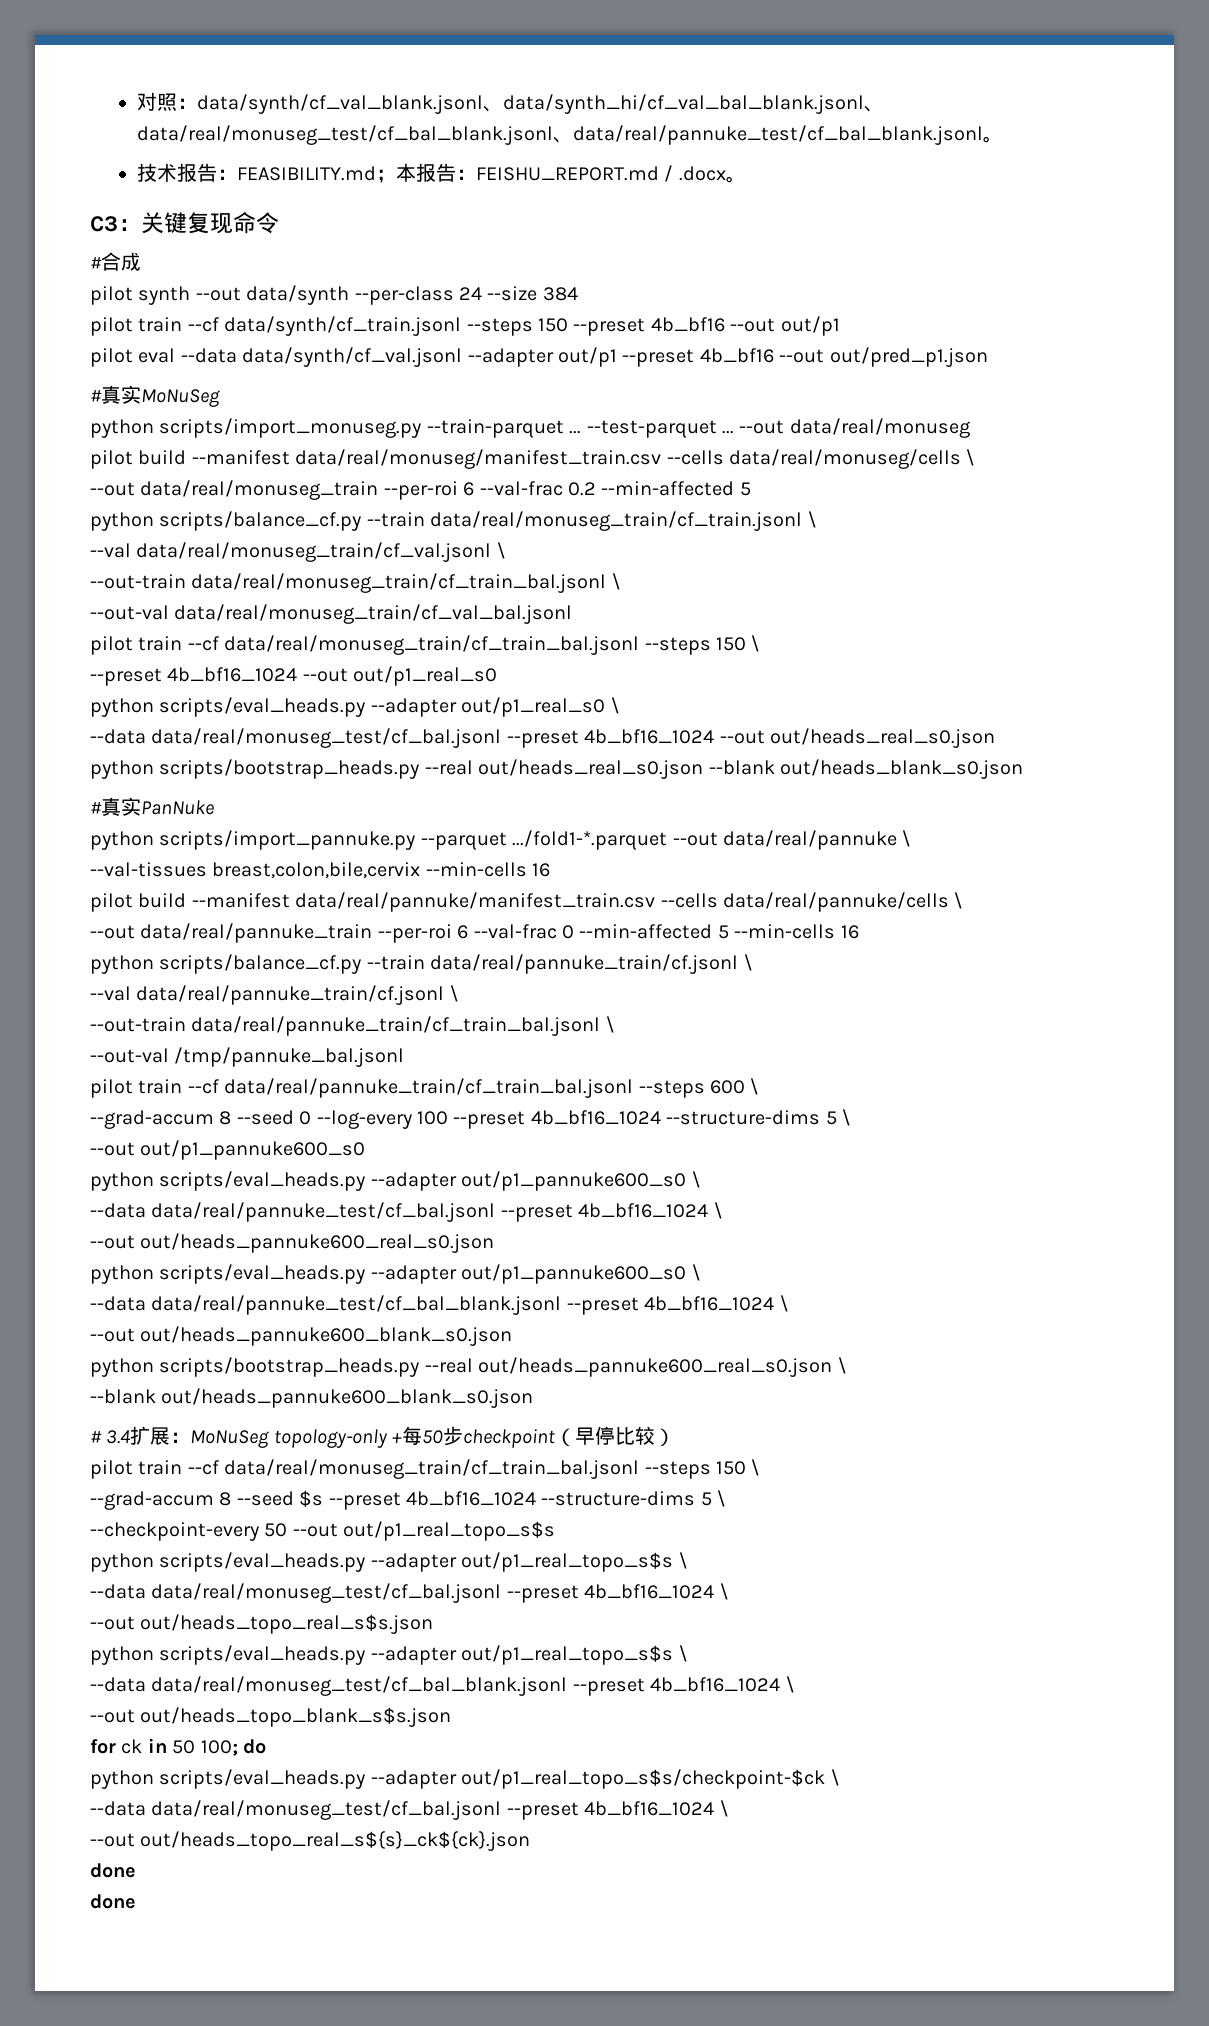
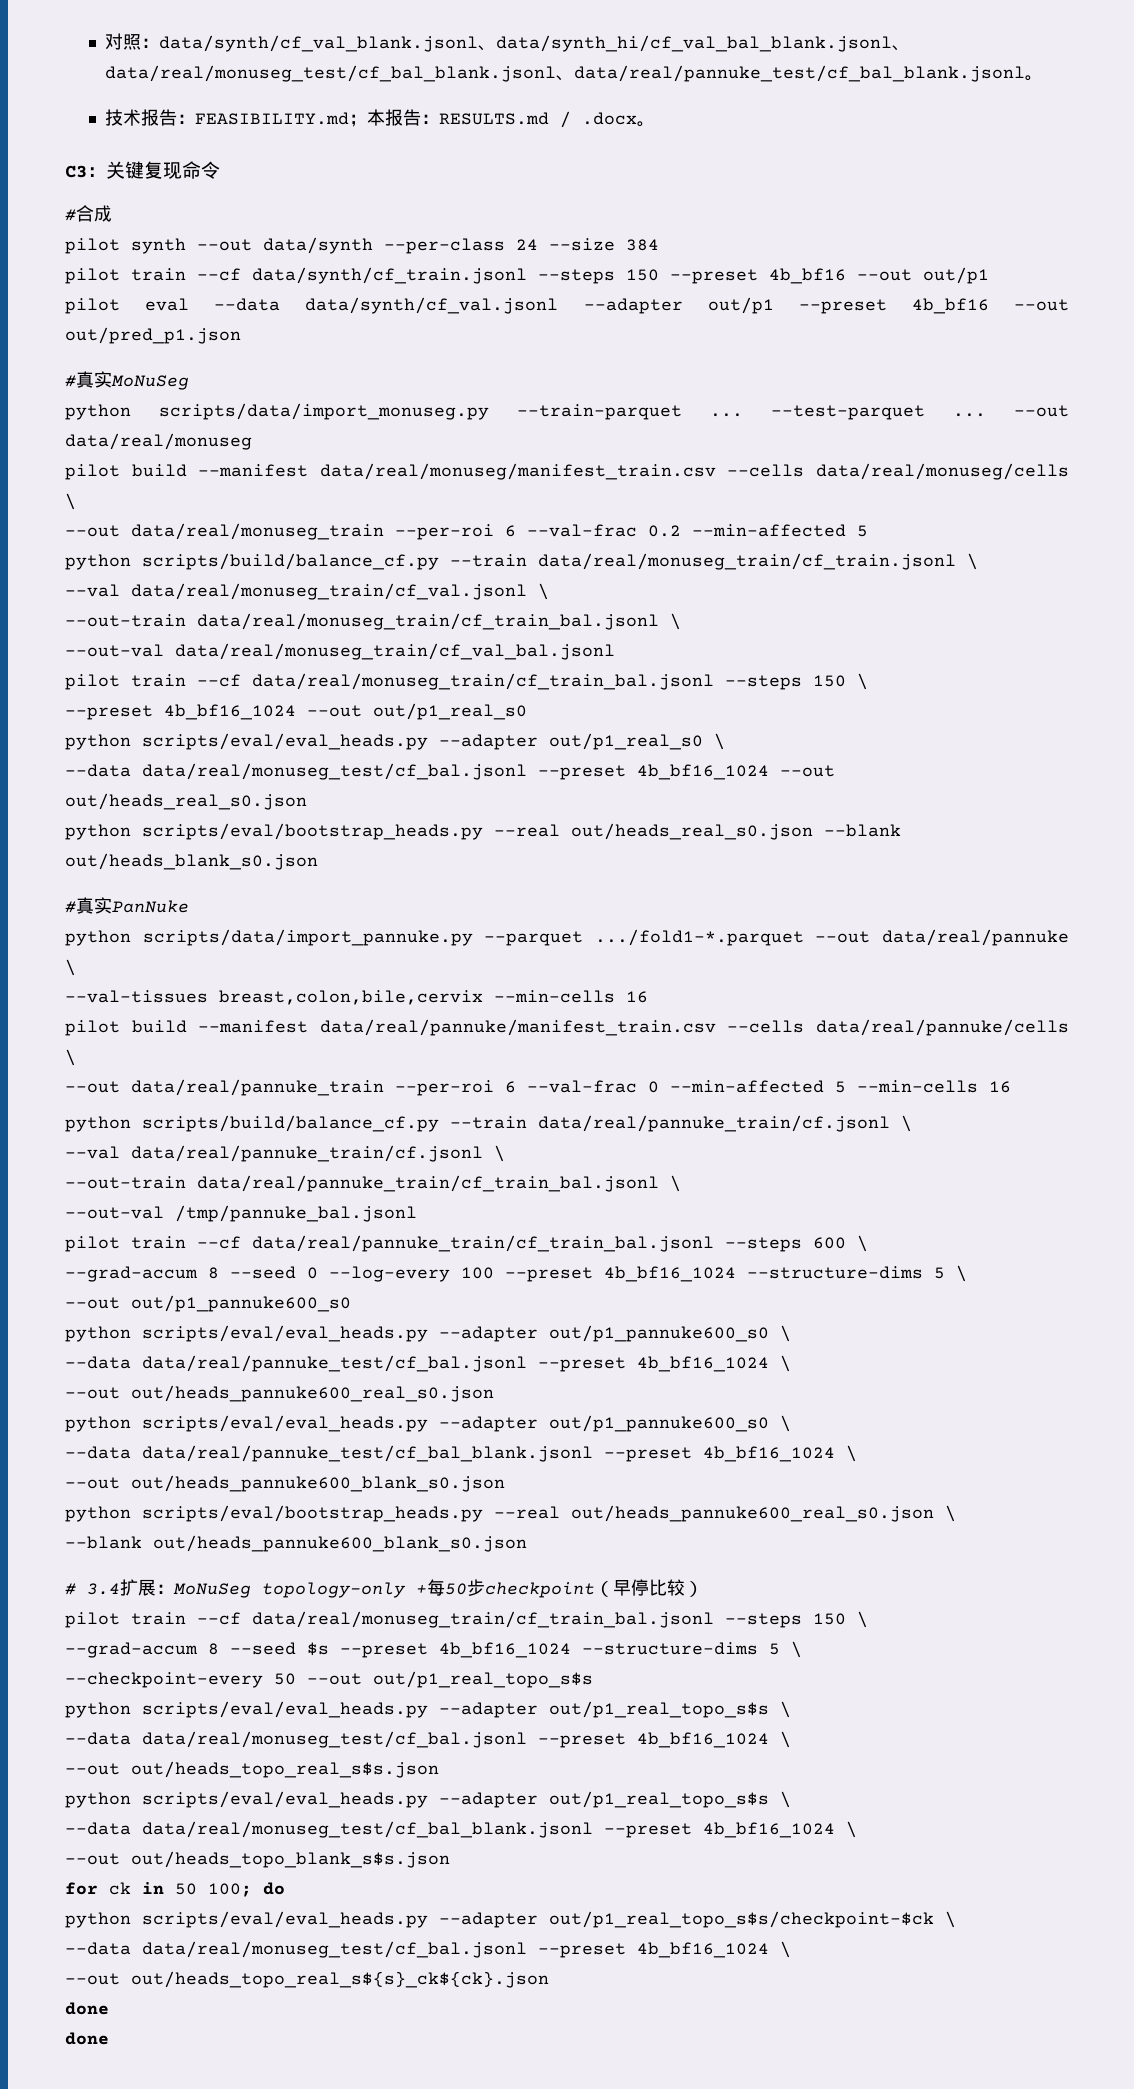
- 技术报告：FEASIBILITY.md；本报告：FEISHU_REPORT.md / .docx。
+ 技术报告：FEASIBILITY.md；本报告：RESULTS.md / .docx。
- python scripts/import_monuseg.py --train-parquet ...
+ python scripts/data/import_monuseg.py --train-parquet ...
- python scripts/balance_cf.py --train data/real/monuseg_train/cf_train.jsonl \
+ python scripts/build/balance_cf.py --train data/real/monuseg_train/cf_train.jsonl \
- python scripts/eval_heads.py --adapter out/p1_real_s0 \
+ python scripts/eval/eval_heads.py --adapter out/p1_real_s0 \
- python scripts/bootstrap_heads.py --real out/heads_real_s0.json --blank out/heads_blank_s0.json
+ python scripts/eval/bootstrap_heads.py --real out/heads_real_s0.json --blank out/heads_blank_s0.json
- python scripts/import_pannuke.py --parquet .../fold1-*.parquet --out data/real/pannuke \
+ python scripts/data/import_pannuke.py --parquet .../fold1-*.parquet --out data/real/pannuke \
- python scripts/balance_cf.py --train data/real/pannuke_train/cf.jsonl \
+ python scripts/build/balance_cf.py --train data/real/pannuke_train/cf.jsonl \
  --out out/p1_pannuke600_s0
- python scripts/eval_heads.py --adapter out/p1_pannuke600_s0 \
+ python scripts/eval/eval_heads.py --adapter out/p1_pannuke600_s0 \
  --out out/heads_pannuke600_real_s0.json
- python scripts/eval_heads.py --adapter out/p1_pannuke600_s0 \
+ python scripts/eval/eval_heads.py --adapter out/p1_pannuke600_s0 \
- python scripts/bootstrap_heads.py --real out/heads_pannuke600_real_s0.json \
+ python scripts/eval/bootstrap_heads.py --real out/heads_pannuke600_real_s0.json \
  --checkpoint-every 50 --out out/p1_real_topo_s$s
- python scripts/eval_heads.py --adapter out/p1_real_topo_s$s \
+ python scripts/eval/eval_heads.py --adapter out/p1_real_topo_s$s \
  --out out/heads_topo_real_s$s.json
- python scripts/eval_heads.py --adapter out/p1_real_topo_s$s \
+ python scripts/eval/eval_heads.py --adapter out/p1_real_topo_s$s \
- python scripts/eval_heads.py --adapter out/p1_real_topo_s$s/checkpoint-$ck \
+ python scripts/eval/eval_heads.py --adapter out/p1_real_topo_s$s/checkpoint-$ck \

